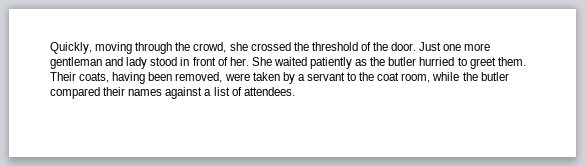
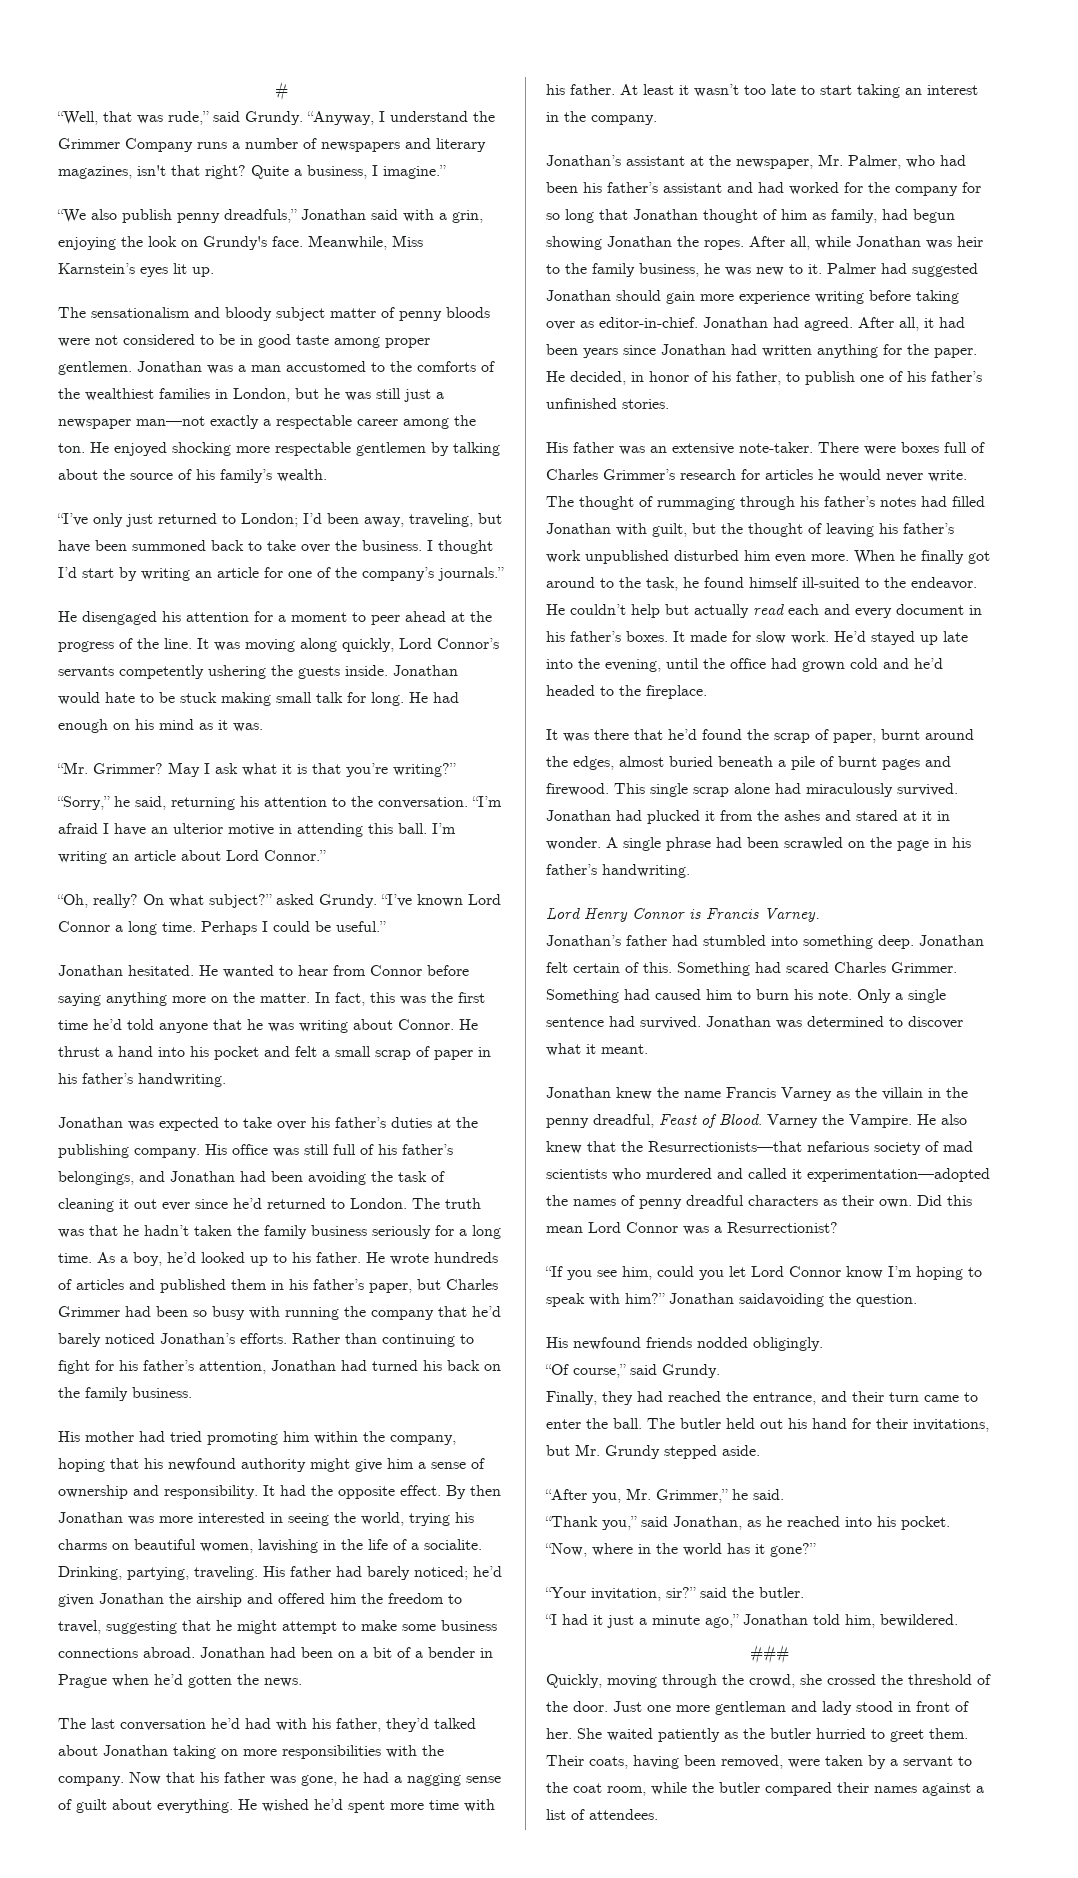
+ #
+ “Well, that was rude,” said Grundy. “Anyway, I understand the Grimmer Company runs a number of newspapers and literary magazines, isn't that right? Quite a business, I imagine.”
+ “We also publish penny dreadfuls,” Jonathan said with a grin, enjoying the look on Grundy's face. Meanwhile, Miss Karnstein’s eyes lit up.
+ The sensationalism and bloody subject matter of penny bloods were not considered to be in good taste among proper gentlemen. Jonathan was a man accustomed to the comforts of the wealthiest families in London, but he was still just a newspaper man—not exactly a respectable career among the ton. He enjoyed shocking more respectable gentlemen by talking about the source of his family’s wealth.
+ “I’ve only just returned to London; I’d been away, traveling, but have been summoned back to take over the business. I thought I’d start by writing an article for one of the company’s journals.”
+ He disengaged his attention for a moment to peer ahead at the progress of the line. It was moving along quickly, Lord Connor’s servants competently ushering the guests inside. Jonathan would hate to be stuck making small talk for long. He had enough on his mind as it was.
+ “Mr. Grimmer? May I ask what it is that you’re writing?”
+ “Sorry,” he said, returning his attention to the conversation. “I’m afraid I have an ulterior motive in attending this ball. I’m writing an article about Lord Connor.”
+ “Oh, really? On what subject?” asked Grundy. “I’ve known Lord Connor a long time. Perhaps I could be useful.”
+ Jonathan hesitated. He wanted to hear from Connor before saying anything more on the matter. In fact, this was the first time he’d told anyone that he was writing about Connor. He thrust a hand into his pocket and felt a small scrap of paper in his father’s handwriting.
+ Jonathan was expected to take over his father’s duties at the publishing company. His office was still full of his father’s belongings, and Jonathan had been avoiding the task of cleaning it out ever since he’d returned to London. The truth was that he hadn’t taken the family business seriously for a long time. As a boy, he’d looked up to his father. He wrote hundreds of articles and published them in his father’s paper, but Charles Grimmer had been so busy with running the company that he’d barely noticed Jonathan’s efforts. Rather than continuing to fight for his father’s attention, Jonathan had turned his back on the family business.
+ His mother had tried promoting him within the company, hoping that his newfound authority might give him a sense of ownership and responsibility. It had the opposite effect. By then Jonathan was more interested in seeing the world, trying his charms on beautiful women, lavishing in the life of a socialite. Drinking, partying, traveling. His father had barely noticed; he’d given Jonathan the airship and offered him the freedom to travel, suggesting that he might attempt to make some business connections abroad. Jonathan had been on a bit of a bender in Prague when he’d gotten the news.
+ The last conversation he’d had with his father, they’d talked about Jonathan taking on more responsibilities with the company. Now that his father was gone, he had a nagging sense of guilt about everything. He wished he’d spent more time with his father. At least it wasn’t too late to start taking an interest in the company.
+ Jonathan’s assistant at the newspaper, Mr. Palmer, who had been his father’s assistant and had worked for the company for so long that Jonathan thought of him as family, had begun showing Jonathan the ropes. After all, while Jonathan was heir to the family business, he was new to it. Palmer had suggested Jonathan should gain more experience writing before taking over as editor-in-chief. Jonathan had agreed. After all, it had been years since Jonathan had written anything for the paper. He decided, in honor of his father, to publish one of his father’s unfinished stories.
+ His father was an extensive note-taker. There were boxes full of Charles Grimmer’s research for articles he would never write. The thought of rummaging through his father’s notes had filled Jonathan with guilt, but the thought of leaving his father’s work unpublished disturbed him even more. When he finally got around to the task, he found himself ill-suited to the endeavor. He couldn’t help but actually read each and every document in his father’s boxes. It made for slow work. He’d stayed up late into the evening, until the office had grown cold and he’d headed to the fireplace.
+ It was there that he’d found the scrap of paper, burnt around the edges, almost buried beneath a pile of burnt pages and firewood. This single scrap alone had miraculously survived. Jonathan had plucked it from the ashes and stared at it in wonder. A single phrase had been scrawled on the page in his father’s handwriting.
+ Lord Henry Connor is Francis Varney.
+ Jonathan’s father had stumbled into something deep. Jonathan felt certain of this. Something had scared Charles Grimmer. Something had caused him to burn his note. Only a single sentence had survived. Jonathan was determined to discover what it meant.
+ Jonathan knew the name Francis Varney as the villain in the penny dreadful, Feast of Blood. Varney the Vampire. He also knew that the Resurrectionists—that nefarious society of mad scientists who murdered and called it experimentation—adopted the names of penny dreadful characters as their own. Did this mean Lord Connor was a Resurrectionist?
+ “If you see him, could you let Lord Connor know I’m hoping to speak with him?” Jonathan saidavoiding the question.
+ His newfound friends nodded obligingly.
+ “Of course,” said Grundy.
+ Finally, they had reached the entrance, and their turn came to enter the ball. The butler held out his hand for their invitations, but Mr. Grundy stepped aside.
+ “After you, Mr. Grimmer,” he said.
+ “Thank you,” said Jonathan, as he reached into his pocket. “Now, where in the world has it gone?”
+ “Your invitation, sir?” said the butler.
+ “I had it just a minute ago,” Jonathan told him, bewildered.
+ ###

